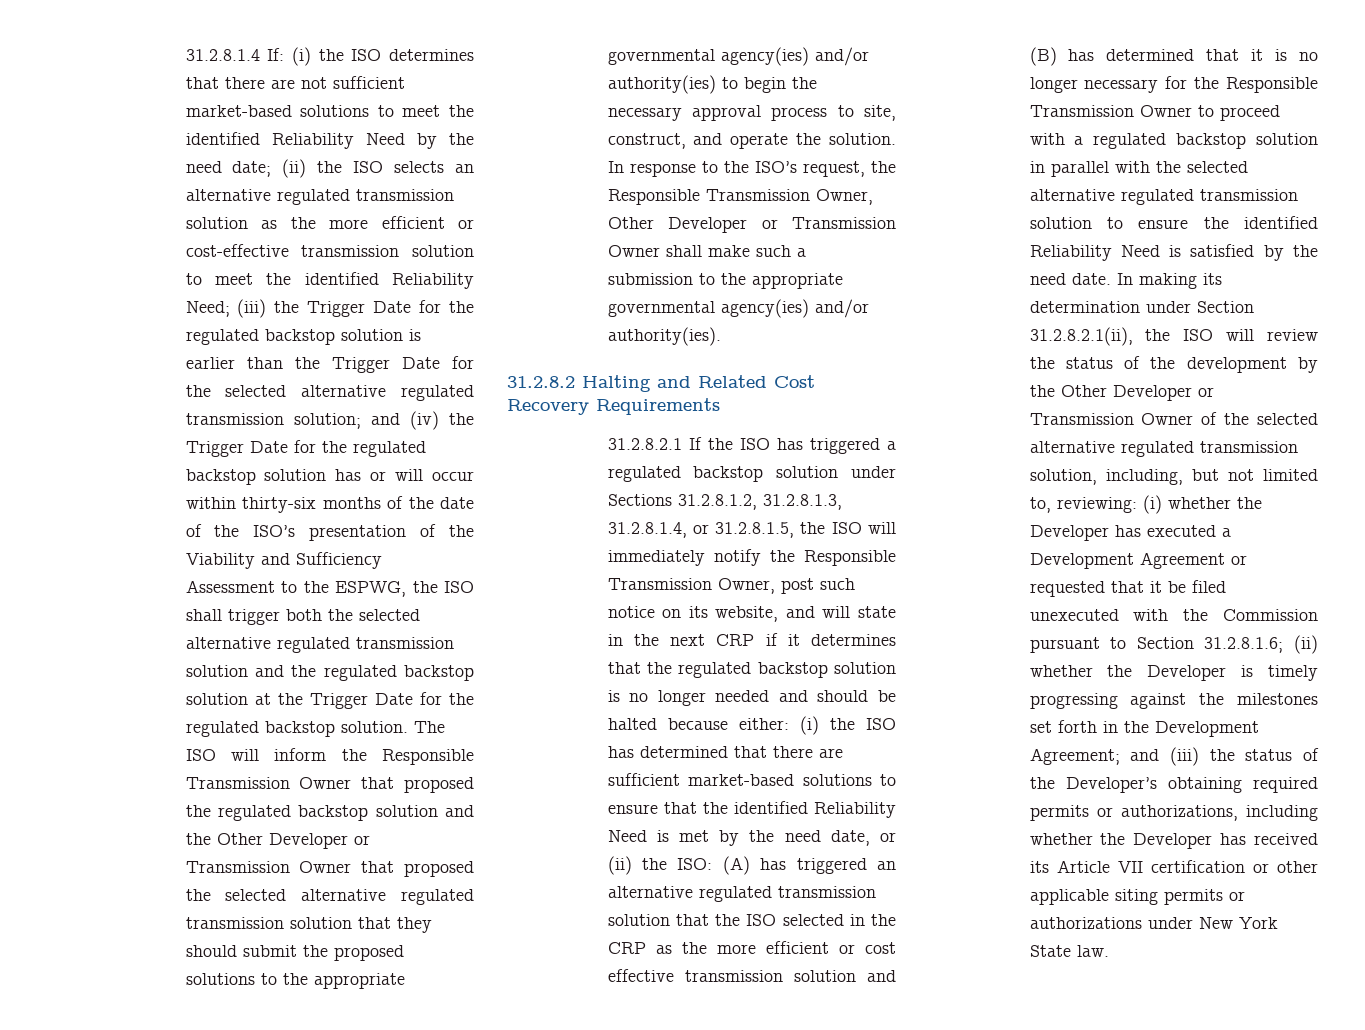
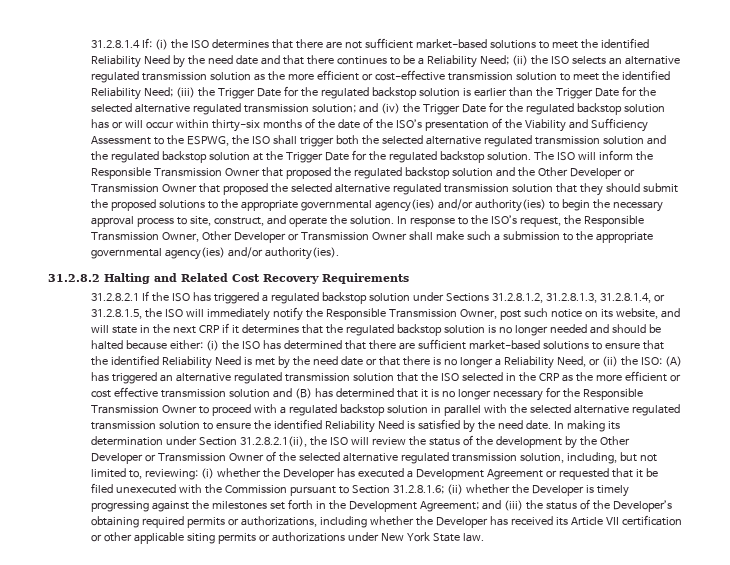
- (i) the ISO determines that there are not sufficient market-based solutions to meet the identified Reliability Need by the need date;
+ (i) the ISO determines that there are not sufficient market-based solutions to meet the identified Reliability Need by the need date and that there continues to be a Reliability Need;
- (i) the ISO has determined that there are sufficient market-based solutions to ensure that the identified Reliability Need is met by the need date, or (ii) the ISO:
+ (i) the ISO has determined that there are sufficient market-based solutions to ensure that the identified Reliability Need is met by the need date or that there is no longer a Reliability Need, or (ii) the ISO:

